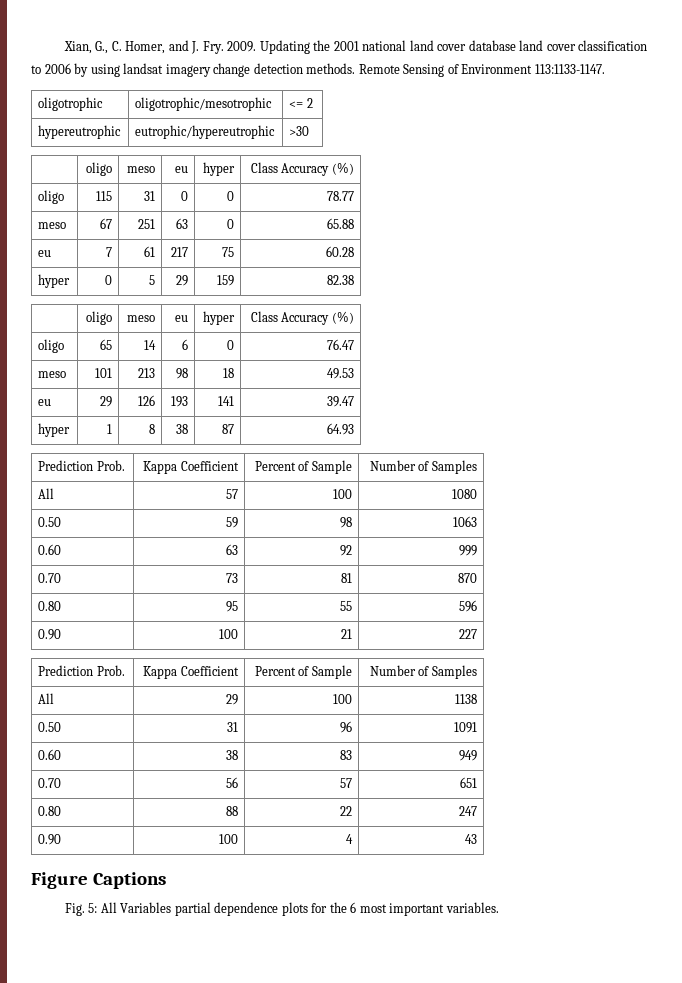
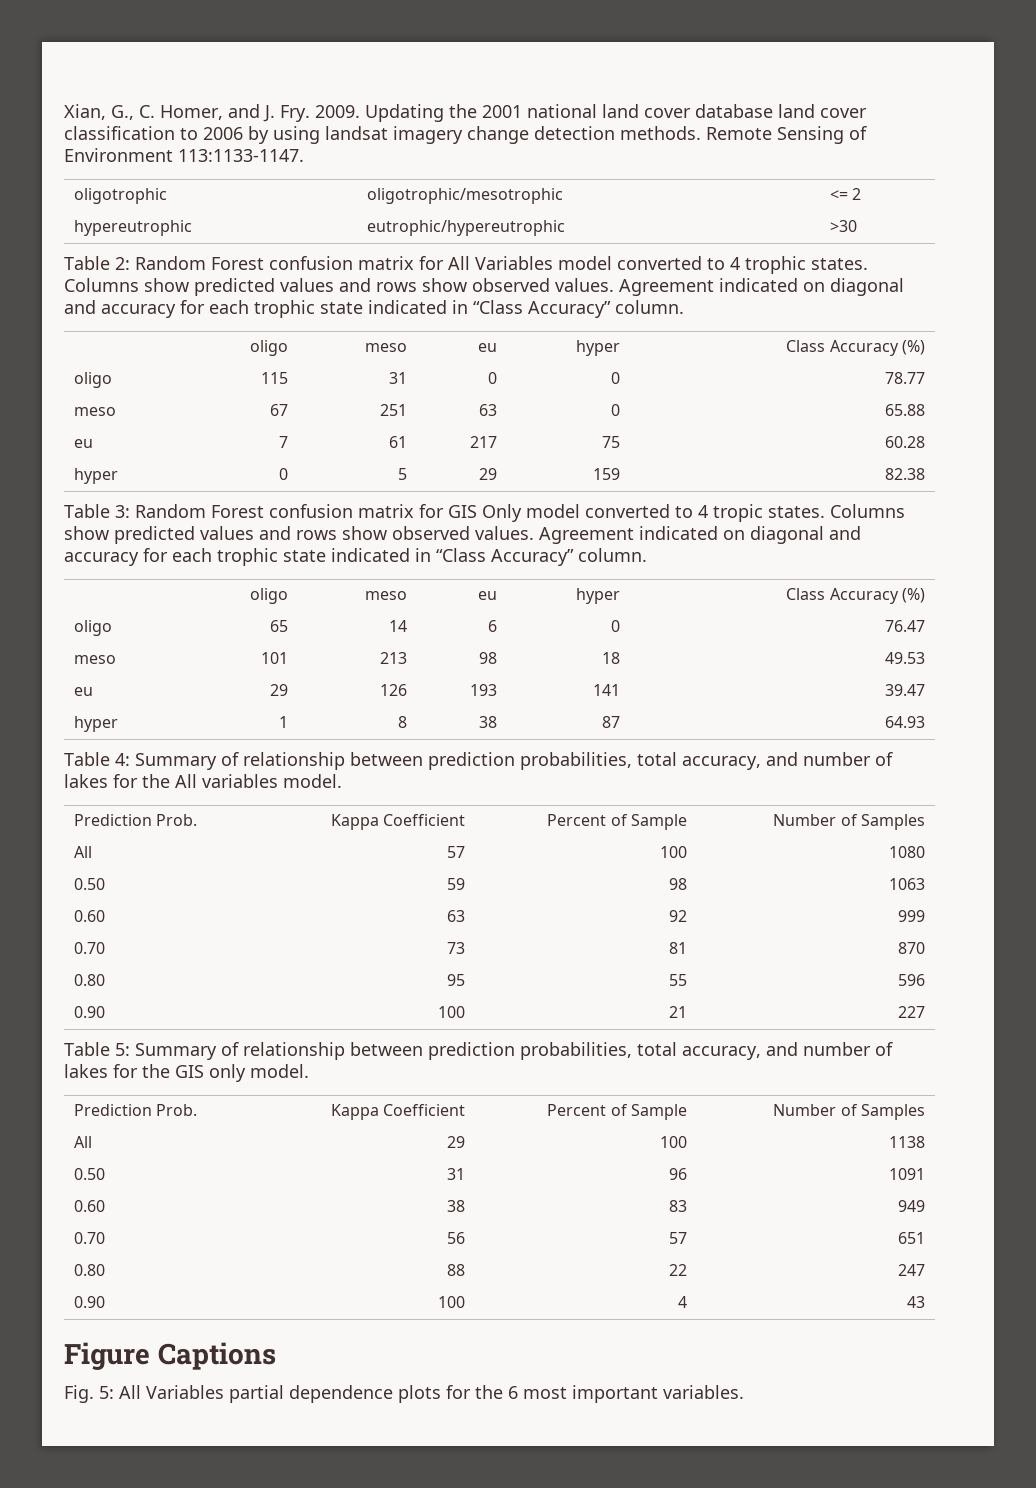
+ Table 2: Random Forest confusion matrix for All Variables model converted to 4 trophic states. Columns show predicted values and rows show observed values. Agreement indicated on diagonal and accuracy for each trophic state indicated in “Class Accuracy” column.
+ Table 3: Random Forest confusion matrix for GIS Only model converted to 4 tropic states. Columns show predicted values and rows show observed values. Agreement indicated on diagonal and accuracy for each trophic state indicated in “Class Accuracy” column.
+ Table 4: Summary of relationship between prediction probabilities, total accuracy, and number of lakes for the All variables model.
+ Table 5: Summary of relationship between prediction probabilities, total accuracy, and number of lakes for the GIS only model.

